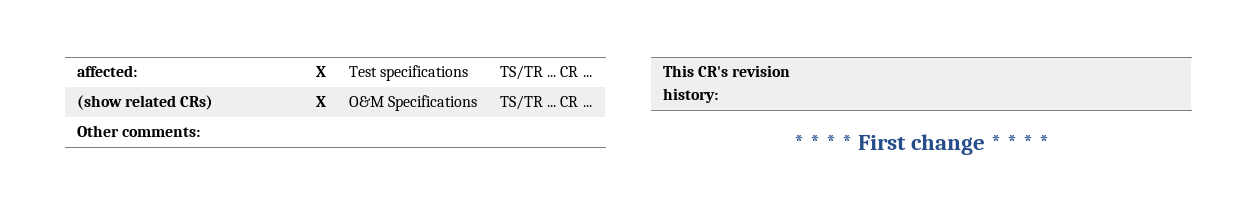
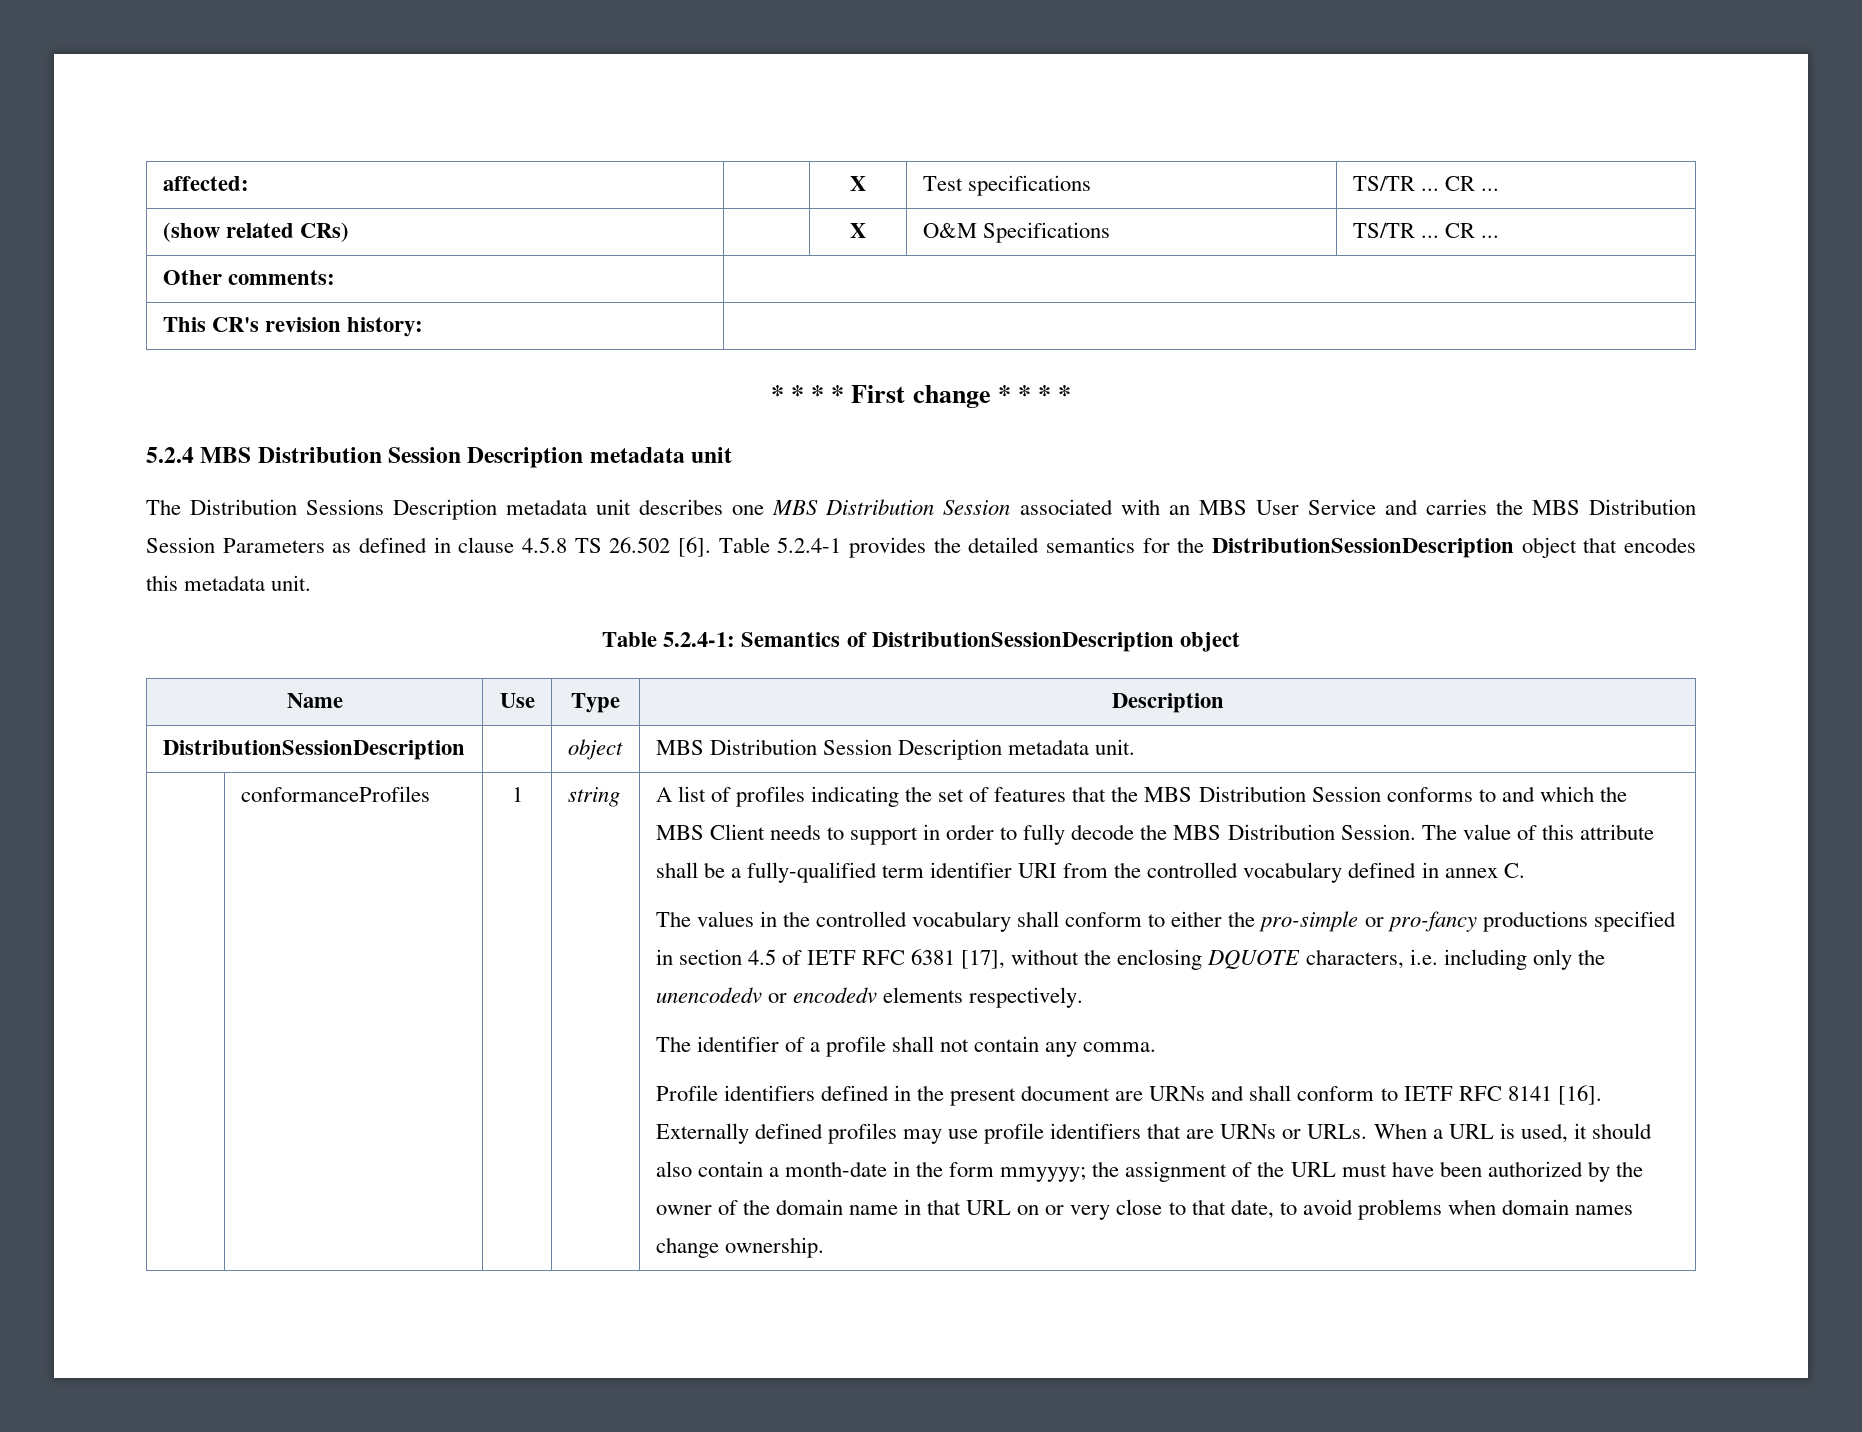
+ 5.2.4 MBS Distribution Session Description metadata unit
+ The Distribution Sessions Description metadata unit describes one MBS Distribution Session associated with an MBS User Service and carries the MBS Distribution Session Parameters as defined in clause 4.5.8 TS 26.502 [6]. Table 5.2.4-1 provides the detailed semantics for the DistributionSessionDescription object that encodes this metadata unit.
+ Table 5.2.4-1: Semantics of DistributionSessionDescription object
+ Name | Use | Type | Description
+ DistributionSessionDescription | | object | MBS Distribution Session Description metadata unit.
+ | conformanceProfiles | 1 | string | A list of profiles indicating the set of features that the MBS Distribution Session conforms to and which the MBS Client needs to support in order to fully decode the MBS Distribution Session. The value of this attribute shall be a fully-qualified term identifier URI from the controlled vocabulary defined in annex C.
+ The values in the controlled vocabulary shall conform to either the pro-simple or pro-fancy productions specified in section 4.5 of IETF RFC 6381 [17], without the enclosing DQUOTE characters, i.e. including only the unencodedv or encodedv elements respectively.
+ The identifier of a profile shall not contain any comma.
+ Profile identifiers defined in the present document are URNs and shall conform to IETF RFC 8141 [16]. Externally defined profiles may use profile identifiers that are URNs or URLs. When a URL is used, it should also contain a month-date in the form mmyyyy; the assignment of the URL must have been authorized by the owner of the domain name in that URL on or very close to that date, to avoid problems when domain names change ownership.

